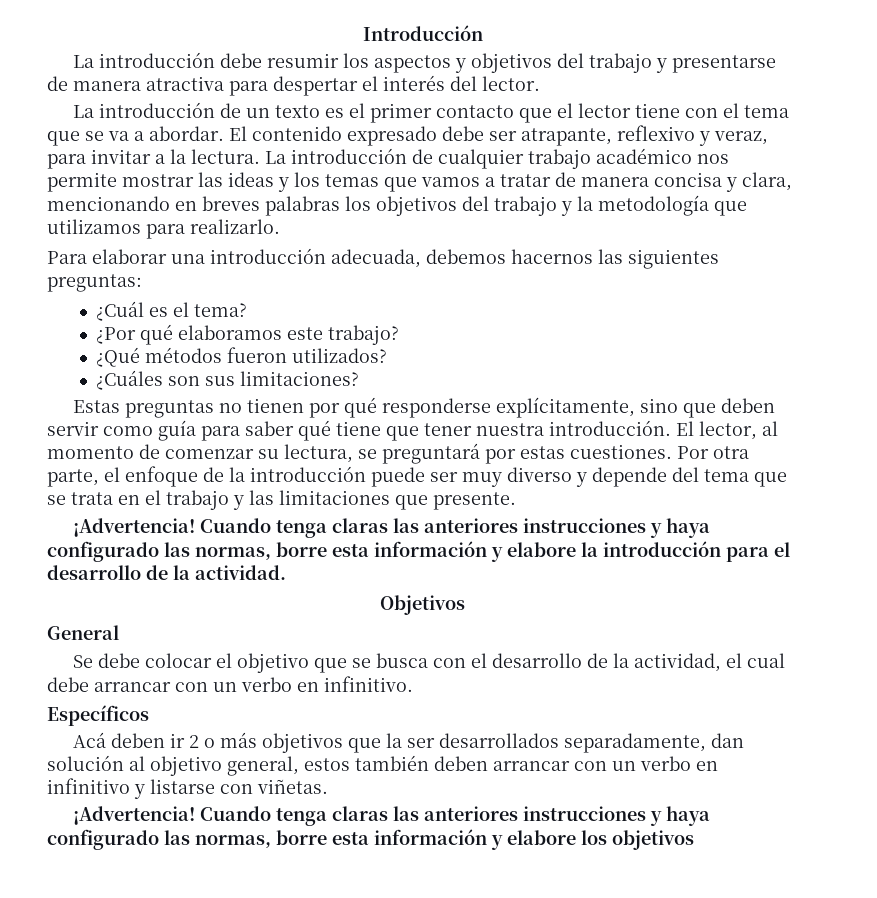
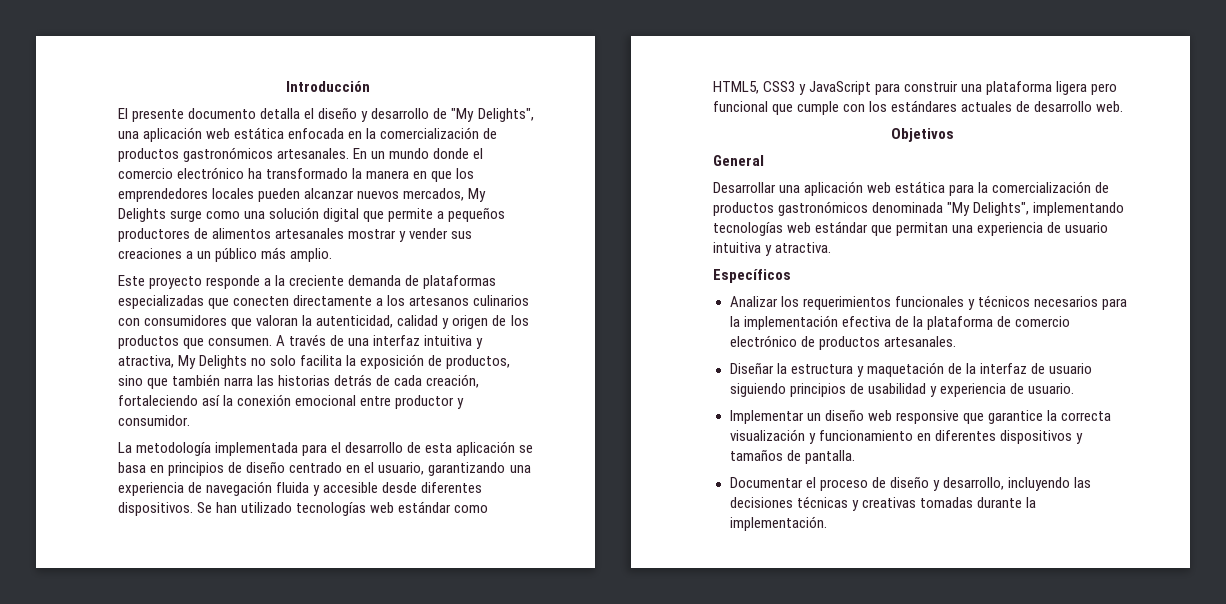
- La introducción debe resumir los aspectos y objetivos del trabajo y presentarse de manera atractiva para despertar el interés del lector.
- La introducción de un texto es el primer contacto que el lector tiene con el tema que se va a abordar. El contenido expresado debe ser atrapante, reflexivo y veraz, para invitar a la lectura. La introducción de cualquier trabajo académico nos permite mostrar las ideas y los temas que vamos a tratar de manera concisa y clara, mencionando en breves palabras los objetivos del trabajo y la metodología que utilizamos para realizarlo.
- Para elaborar una introducción adecuada, debemos hacernos las siguientes preguntas:
- ¿Cuál es el tema?
- ¿Por qué elaboramos este trabajo?
- ¿Qué métodos fueron utilizados?
- ¿Cuáles son sus limitaciones?
- Estas preguntas no tienen por qué responderse explícitamente, sino que deben servir como guía para saber qué tiene que tener nuestra introducción. El lector, al momento de comenzar su lectura, se preguntará por estas cuestiones. Por otra parte, el enfoque de la introducción puede ser muy diverso y depende del tema que se trata en el trabajo y las limitaciones que presente.
- ¡Advertencia! Cuando tenga claras las anteriores instrucciones y haya configurado las normas, borre esta información y elabore la introducción para el desarrollo de la actividad.
+ El presente documento detalla el diseño y desarrollo de "My Delights", una aplicación web estática enfocada en la comercialización de productos gastronómicos artesanales. En un mundo donde el comercio electrónico ha transformado la manera en que los emprendedores locales pueden alcanzar nuevos mercados, My Delights surge como una solución digital que permite a pequeños productores de alimentos artesanales mostrar y vender sus creaciones a un público más amplio.
+ Este proyecto responde a la creciente demanda de plataformas especializadas que conecten directamente a los artesanos culinarios con consumidores que valoran la autenticidad, calidad y origen de los productos que consumen. A través de una interfaz intuitiva y atractiva, My Delights no solo facilita la exposición de productos, sino que también narra las historias detrás de cada creación, fortaleciendo así la conexión emocional entre productor y consumidor.
+ La metodología implementada para el desarrollo de esta aplicación se basa en principios de diseño centrado en el usuario, garantizando una experiencia de navegación fluida y accesible desde diferentes dispositivos. Se han utilizado tecnologías web estándar como HTML5, CSS3 y JavaScript para construir una plataforma ligera pero funcional que cumple con los estándares actuales de desarrollo web.
  Objetivos
  General
- Se debe colocar el objetivo que se busca con el desarrollo de la actividad, el cual debe arrancar con un verbo en infinitivo.
+ Desarrollar una aplicación web estática para la comercialización de productos gastronómicos denominada "My Delights", implementando tecnologías web estándar que permitan una experiencia de usuario intuitiva y atractiva.
  Específicos
- Acá deben ir 2 o más objetivos que la ser desarrollados separadamente, dan solución al objetivo general, estos también deben arrancar con un verbo en infinitivo y listarse con viñetas.
- ¡Advertencia! Cuando tenga claras las anteriores instrucciones y haya configurado las normas, borre esta información y elabore los objetivos
+ Analizar los requerimientos funcionales y técnicos necesarios para la implementación efectiva de la plataforma de comercio electrónico de productos artesanales.
+ Diseñar la estructura y maquetación de la interfaz de usuario siguiendo principios de usabilidad y experiencia de usuario.
+ Implementar un diseño web responsive que garantice la correcta visualización y funcionamiento en diferentes dispositivos y tamaños de pantalla.
+ Documentar el proceso de diseño y desarrollo, incluyendo las decisiones técnicas y creativas tomadas durante la implementación.

